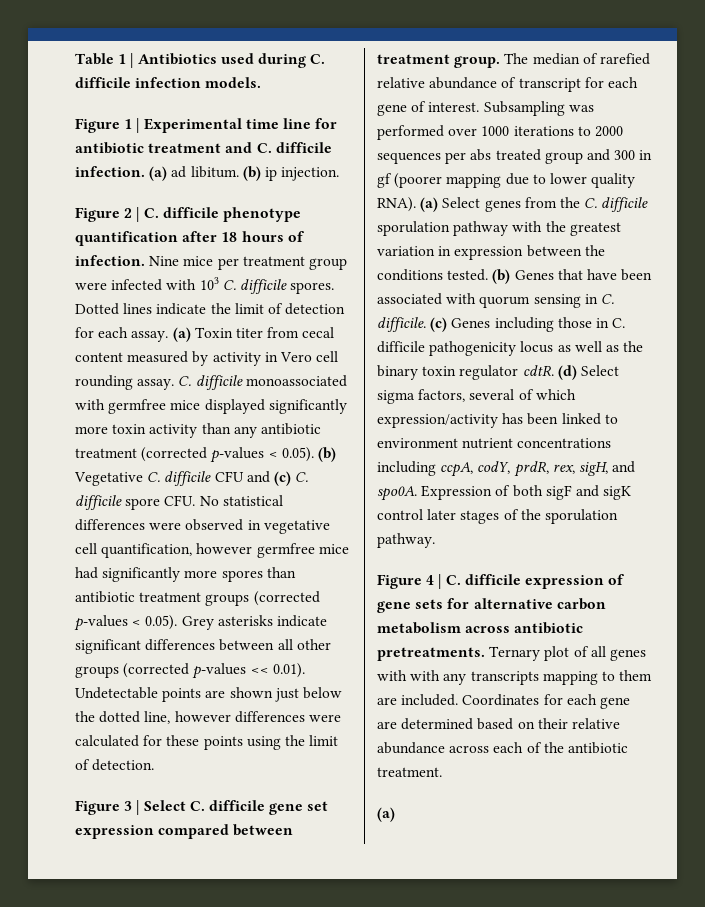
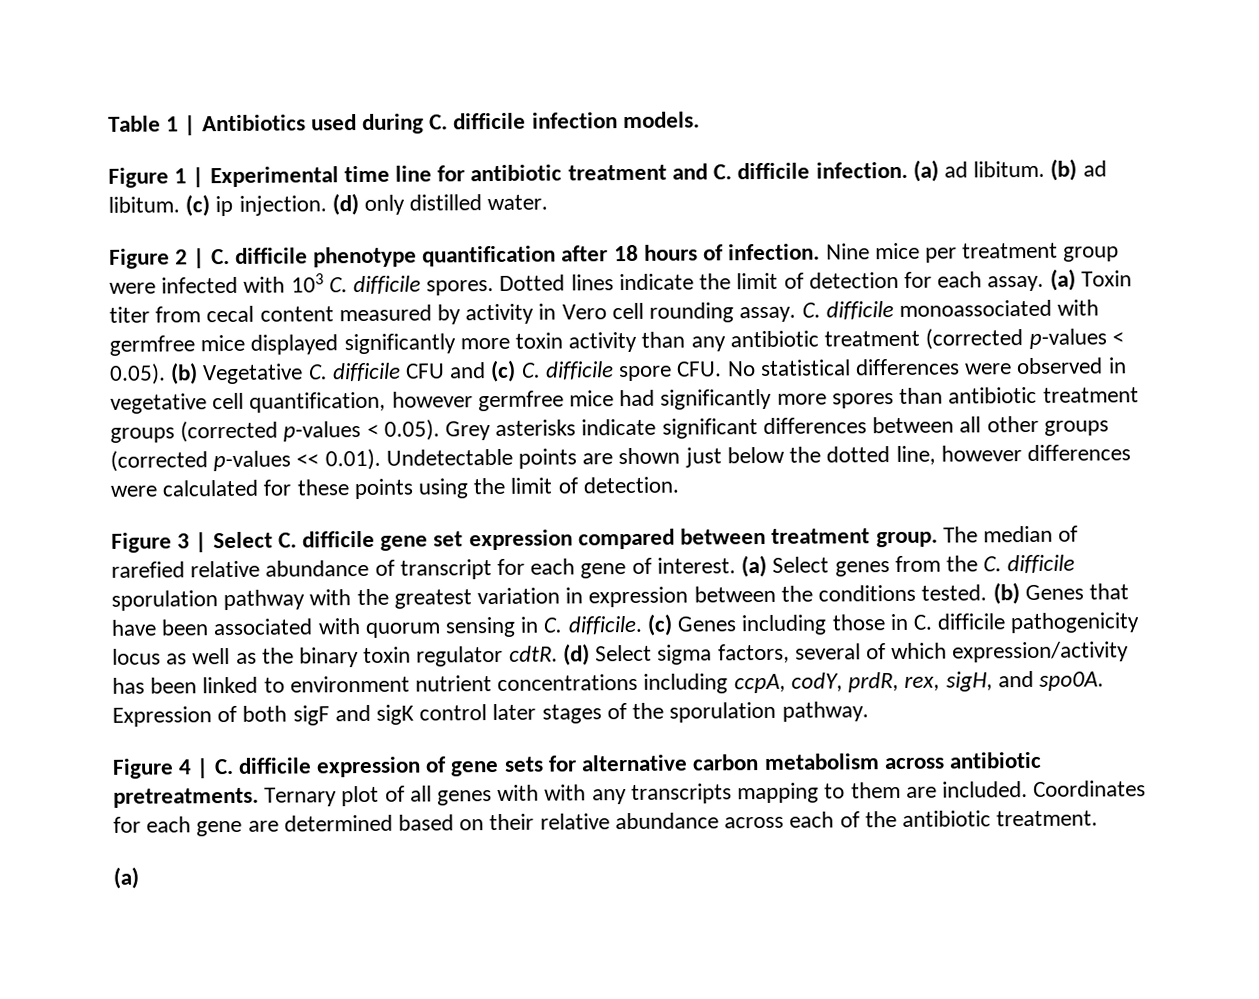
- (b) ip injection.
+ (b) ad libitum. (c) ip injection. (d) only distilled water.
- Subsampling was performed over 1000 iterations to 2000 sequences per abs treated group and 300 in gf (poorer mapping due to lower quality RNA).

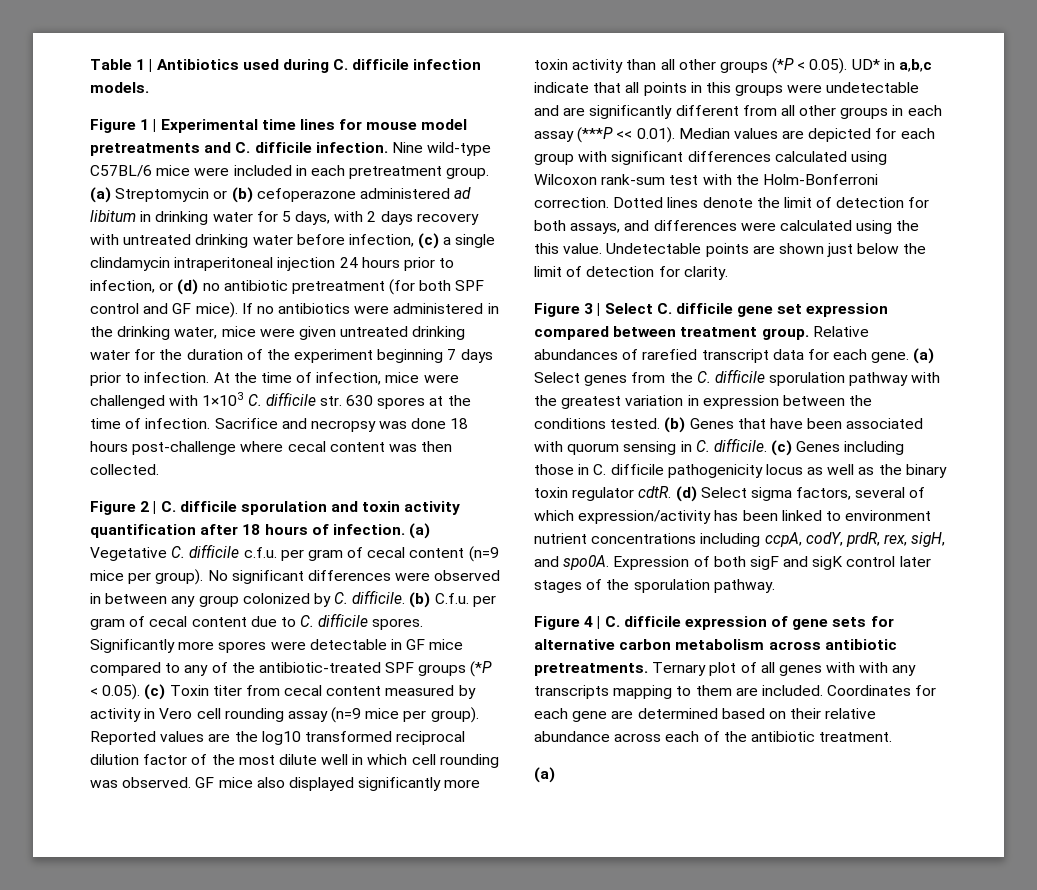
- Figure 1 | Experimental time line for antibiotic treatment and C. difficile infection. (a) ad libitum. (b) ad libitum. (c) ip injection. (d) only distilled water.
+ Figure 1 | Experimental time lines for mouse model pretreatments and C. difficile infection. Nine wild-type C57BL/6 mice were included in each pretreatment group. (a) Streptomycin or (b) cefoperazone administered ad libitum in drinking water for 5 days, with 2 days recovery with untreated drinking water before infection, (c) a single clindamycin intraperitoneal injection 24 hours prior to infection, or (d) no antibiotic pretreatment (for both SPF control and GF mice). If no antibiotics were administered in the drinking water, mice were given untreated drinking water for the duration of the experiment beginning 7 days prior to infection. At the time of infection, mice were challenged with 1×103 C. difficile str. 630 spores at the time of infection. Sacrifice and necropsy was done 18 hours post-challenge where cecal content was then collected.
- Figure 2 | C. difficile phenotype quantification after 18 hours of infection.
+ Figure 2 | C. difficile sporulation and toxin activity quantification after 18 hours of infection.
- Nine mice per treatment group were infected with 103 C. difficile spores. Dotted lines indicate the limit of detection for each assay. (a) Toxin titer from cecal content measured by activity in Vero cell rounding assay. C. difficile monoassociated with germfree mice displayed significantly more toxin activity than any antibiotic treatment (corrected p-values < 0.05). (b) Vegetative C. difficile CFU and (c) C. difficile spore CFU. No statistical differences were observed in vegetative cell quantification, however germfree mice had significantly more spores than antibiotic treatment groups (corrected p-values < 0.05). Grey asterisks indicate significant differences between all other groups (corrected p-values << 0.01). Undetectable points are shown just below the dotted line, however differences were calculated for these points using the limit of detection.
+ (a) Vegetative C. difficile c.f.u. per gram of cecal content (n=9 mice per group). No significant differences were observed in between any group colonized by C. difficile. (b) C.f.u. per gram of cecal content due to C. difficile spores. Significantly more spores were detectable in GF mice compared to any of the antibiotic-treated SPF groups (*P < 0.05). (c) Toxin titer from cecal content measured by activity in Vero cell rounding assay (n=9 mice per group). Reported values are the log10 transformed reciprocal dilution factor of the most dilute well in which cell rounding was observed. GF mice also displayed significantly more toxin activity than all other groups (*P < 0.05). UD* in a,b,c indicate that all points in this groups were undetectable and are significantly different from all other groups in each assay (***P << 0.01). Median values are depicted for each group with significant differences calculated using Wilcoxon rank-sum test with the Holm-Bonferroni correction. Dotted lines denote the limit of detection for both assays, and differences were calculated using the this value. Undetectable points are shown just below the limit of detection for clarity.
- The median of rarefied relative abundance of transcript for each gene of interest.
+ Relative abundances of rarefied transcript data for each gene.

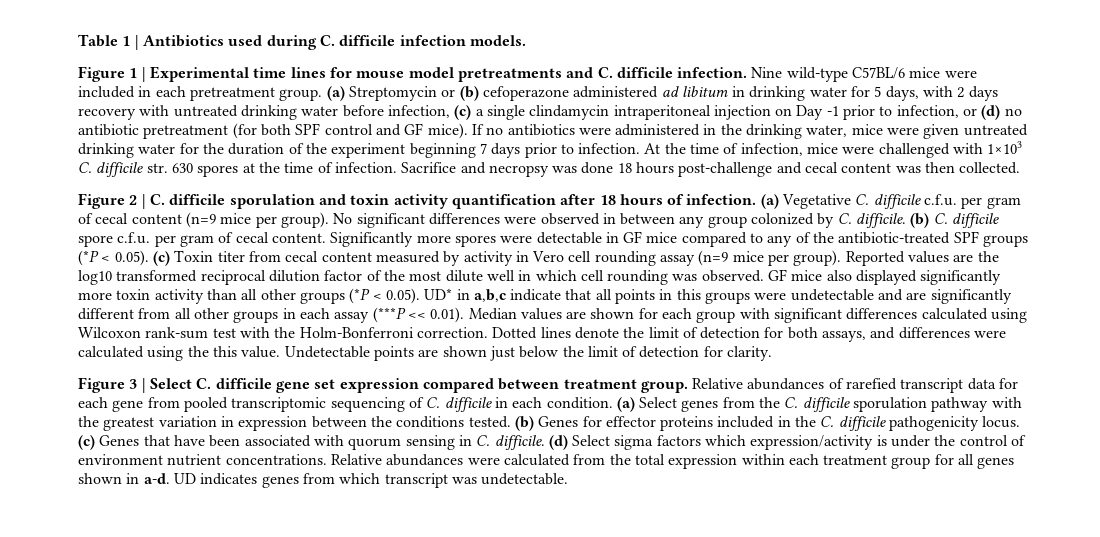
- (a) Streptomycin or (b) cefoperazone administered ad libitum in drinking water for 5 days, with 2 days recovery with untreated drinking water before infection, (c) a single clindamycin intraperitoneal injection 24 hours prior to infection, or (d) no antibiotic pretreatment (for both SPF control and GF mice).
+ (a) Streptomycin or (b) cefoperazone administered ad libitum in drinking water for 5 days, with 2 days recovery with untreated drinking water before infection, (c) a single clindamycin intraperitoneal injection on Day -1 prior to infection, or (d) no antibiotic pretreatment (for both SPF control and GF mice).
- Sacrifice and necropsy was done 18 hours post-challenge where cecal content was then collected.
+ Sacrifice and necropsy was done 18 hours post-challenge and cecal content was then collected.
- (b) C.f.u. per gram of cecal content due to C. difficile spores.
+ (b) C. difficile spore c.f.u. per gram of cecal content.
- GF mice also displayed significantly more toxin activity than all other groups (*P < 0.05). UD* in a,b,c indicate that all points in this groups were undetectable and are significantly different from all other groups in each assay (***P << 0.01). Median values are depicted for each group with significant differences calculated using Wilcoxon rank-sum test with the Holm-Bonferroni correction.
+ GF mice also displayed significantly more toxin activity than all other groups (*P < 0.05). UD* in a,b,c indicate that all points in this groups were undetectable and are significantly different from all other groups in each assay (***P << 0.01). Median values are shown for each group with significant differences calculated using Wilcoxon rank-sum test with the Holm-Bonferroni correction.
- Relative abundances of rarefied transcript data for each gene.
+ Relative abundances of rarefied transcript data for each gene from pooled transcriptomic sequencing of C. difficile in each condition.
- (b) Genes that have been associated with quorum sensing in C. difficile.
+ (b) Genes for effector proteins included in the C. difficile pathogenicity locus. (c) Genes that have been associated with quorum sensing in C. difficile.
- (c) Genes including those in C. difficile pathogenicity locus as well as the binary toxin regulator cdtR. (d) Select sigma factors, several of which expression/activity has been linked to environment nutrient concentrations including ccpA, codY, prdR, rex, sigH, and spo0A. Expression of both sigF and sigK control later stages of the sporulation pathway.
- Figure 4 | C. difficile expression of gene sets for alternative carbon metabolism across antibiotic pretreatments. Ternary plot of all genes with with any transcripts mapping to them are included. Coordinates for each gene are determined based on their relative abundance across each of the antibiotic treatment.
- (a)
+ (d) Select sigma factors which expression/activity is under the control of environment nutrient concentrations. Relative abundances were calculated from the total expression within each treatment group for all genes shown in a-d. UD indicates genes from which transcript was undetectable.

